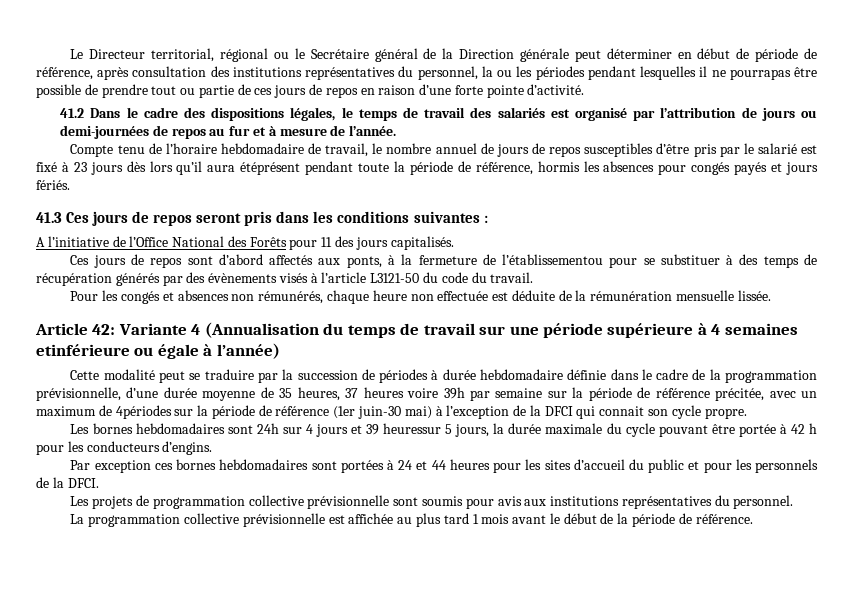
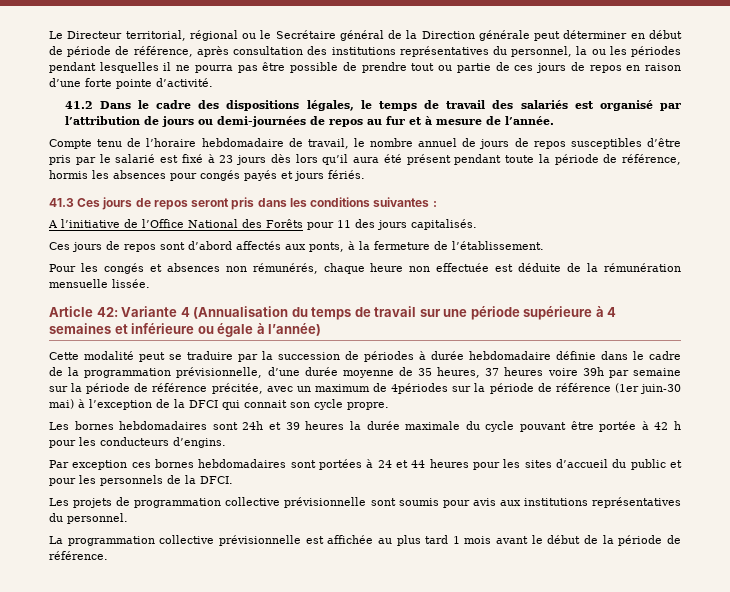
- Le Directeur territorial, régional ou le Secrétaire général de la Direction générale peut déterminer en début de période de référence, après consultation des institutions représentatives du personnel, la ou les périodes pendant lesquelles il ne pourrapas être possible de prendre tout ou partie de ces jours de repos en raison d’une forte pointe d’activité.
+ Le Directeur territorial, régional ou le Secrétaire général de la Direction générale peut déterminer en début de période de référence, après consultation des institutions représentatives du personnel, la ou les périodes pendant lesquelles il ne pourra pas être possible de prendre tout ou partie de ces jours de repos en raison d’une forte pointe d’activité.
- Compte tenu de l’horaire hebdomadaire de travail, le nombre annuel de jours de repos susceptibles d’être pris par le salarié est fixé à 23 jours dès lors qu’il aura étéprésent pendant toute la période de référence, hormis les absences pour congés payés et jours fériés.
+ Compte tenu de l’horaire hebdomadaire de travail, le nombre annuel de jours de repos susceptibles d’être pris par le salarié est fixé à 23 jours dès lors qu’il aura été présent pendant toute la période de référence, hormis les absences pour congés payés et jours fériés.
- Ces jours de repos sont d’abord affectés aux ponts, à la fermeture de l’établissementou pour se substituer à des temps de récupération générés par des évènements visés à l’article L3121-50 du code du travail.
+ Ces jours de repos sont d’abord affectés aux ponts, à la fermeture de l’établissement.
- Article 42: Variante 4 (Annualisation du temps de travail sur une période supérieure à 4 semaines etinférieure ou égale à l’année)
+ Article 42: Variante 4 (Annualisation du temps de travail sur une période supérieure à 4 semaines et inférieure ou égale à l’année)
- Les bornes hebdomadaires sont 24h sur 4 jours et 39 heuressur 5 jours, la durée maximale du cycle pouvant être portée à 42 h pour les conducteurs d’engins.
+ Les bornes hebdomadaires sont 24h et 39 heures la durée maximale du cycle pouvant être portée à 42 h pour les conducteurs d’engins.

